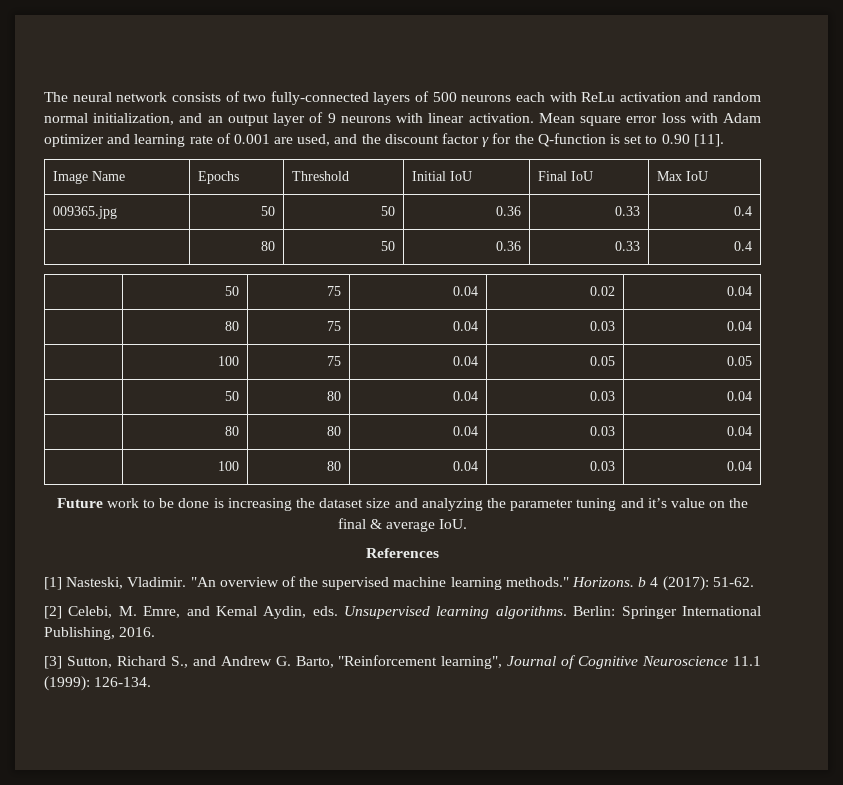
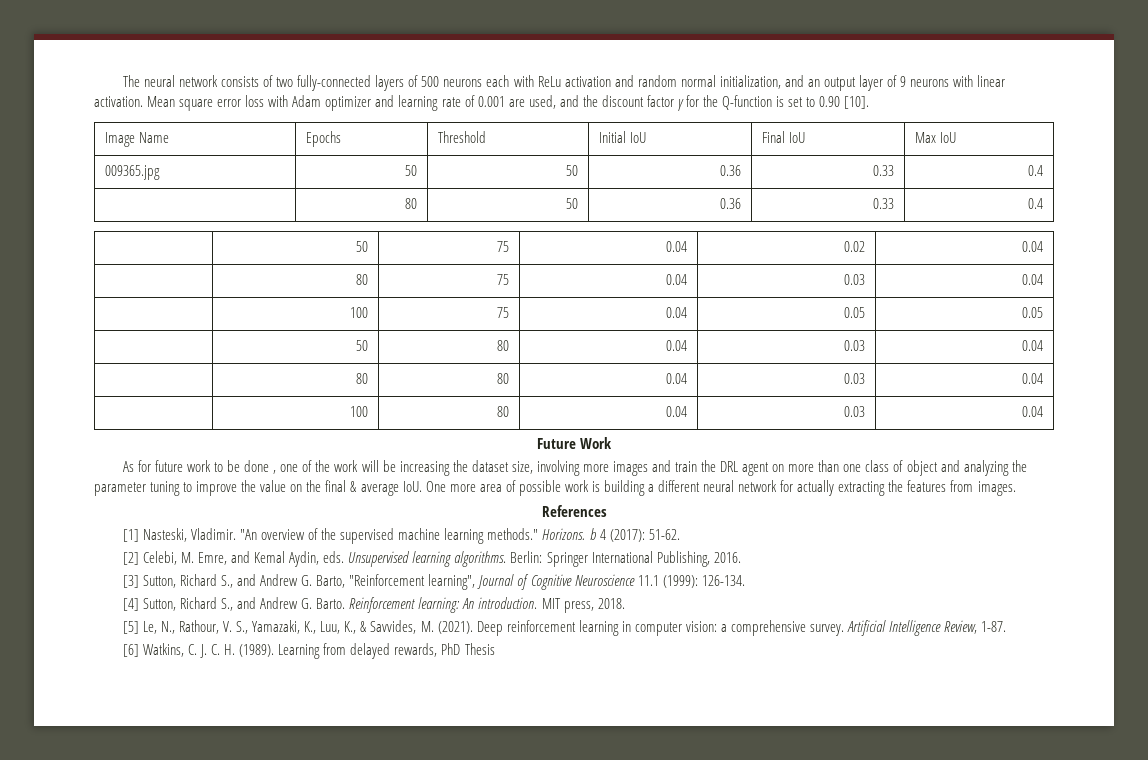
- Mean square error loss with Adam optimizer and learning rate of 0.001 are used, and the discount factor γ for the Q-function is set to 0.90 [11].
+ Mean square error loss with Adam optimizer and learning rate of 0.001 are used, and the discount factor γ for the Q-function is set to 0.90 [10].
- Future work to be done is increasing the dataset size and analyzing the parameter tuning and it’s value on the final & average IoU.
+ Future Work
+ As for future work to be done , one of the work will be increasing the dataset size, involving more images and train the DRL agent on more than one class of object and analyzing the parameter tuning to improve the value on the final & average IoU. One more area of possible work is building a different neural network for actually extracting the features from images.
+ [4] Sutton, Richard S., and Andrew G. Barto. Reinforcement learning: An introduction. MIT press, 2018.
+ [5] Le, N., Rathour, V. S., Yamazaki, K., Luu, K., & Savvides, M. (2021). Deep reinforcement learning in computer vision: a comprehensive survey. Artificial Intelligence Review, 1-87.
+ [6] Watkins, C. J. C. H. (1989). Learning from delayed rewards, PhD Thesis

